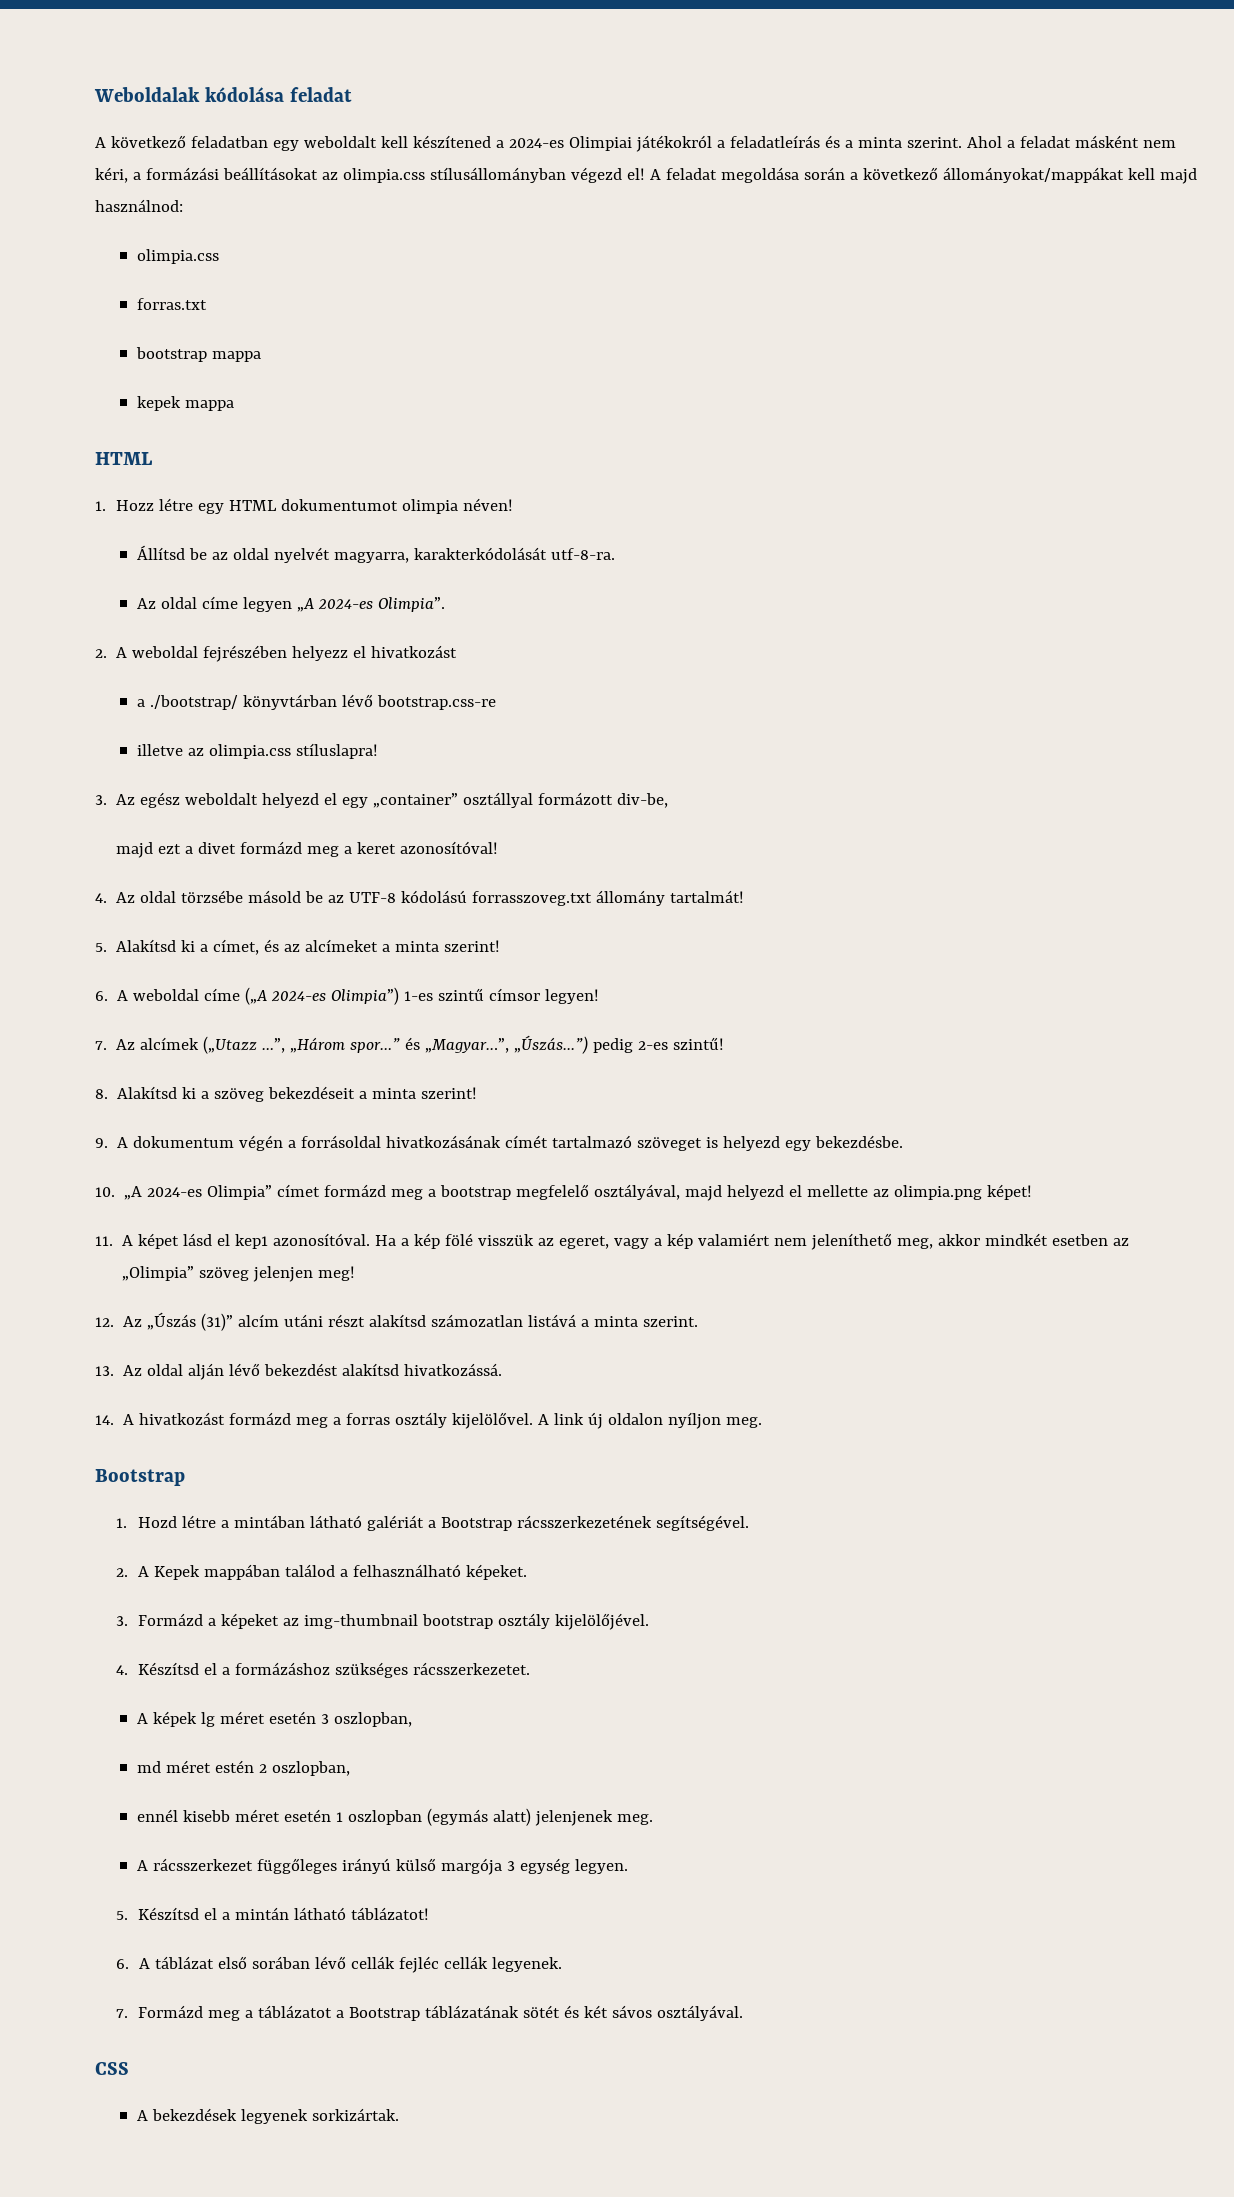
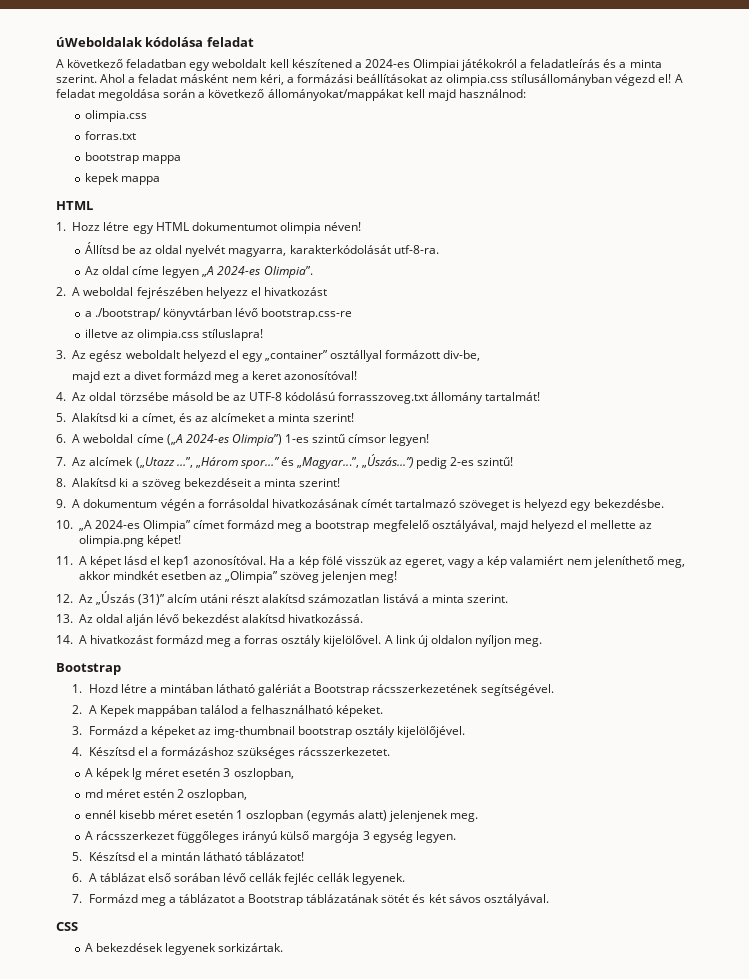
- Weboldalak kódolása feladat
+ úWeboldalak kódolása feladat

